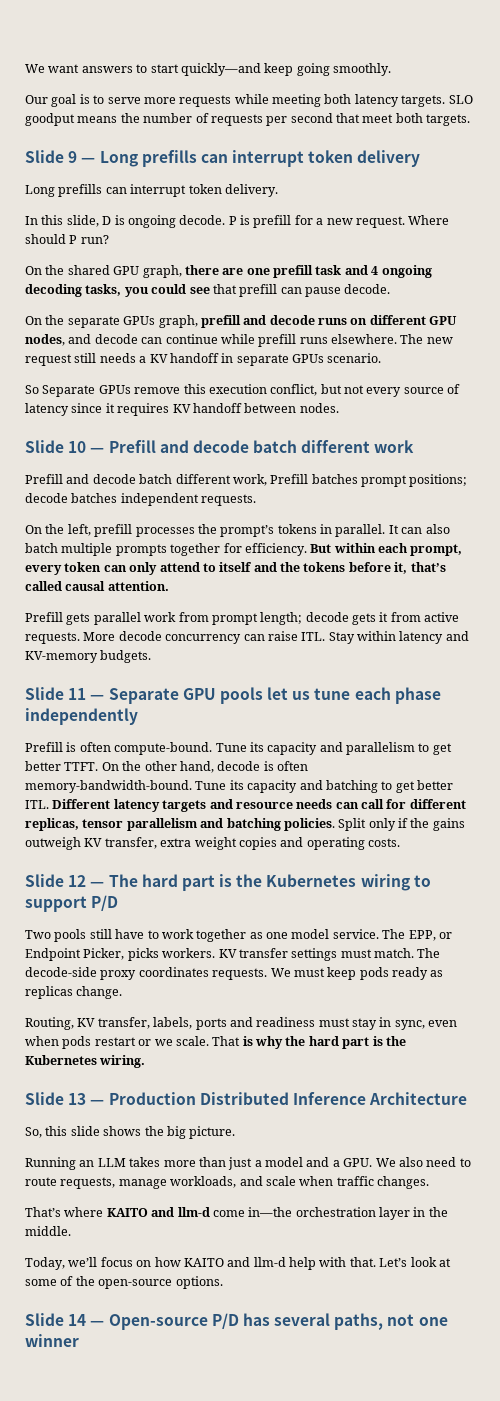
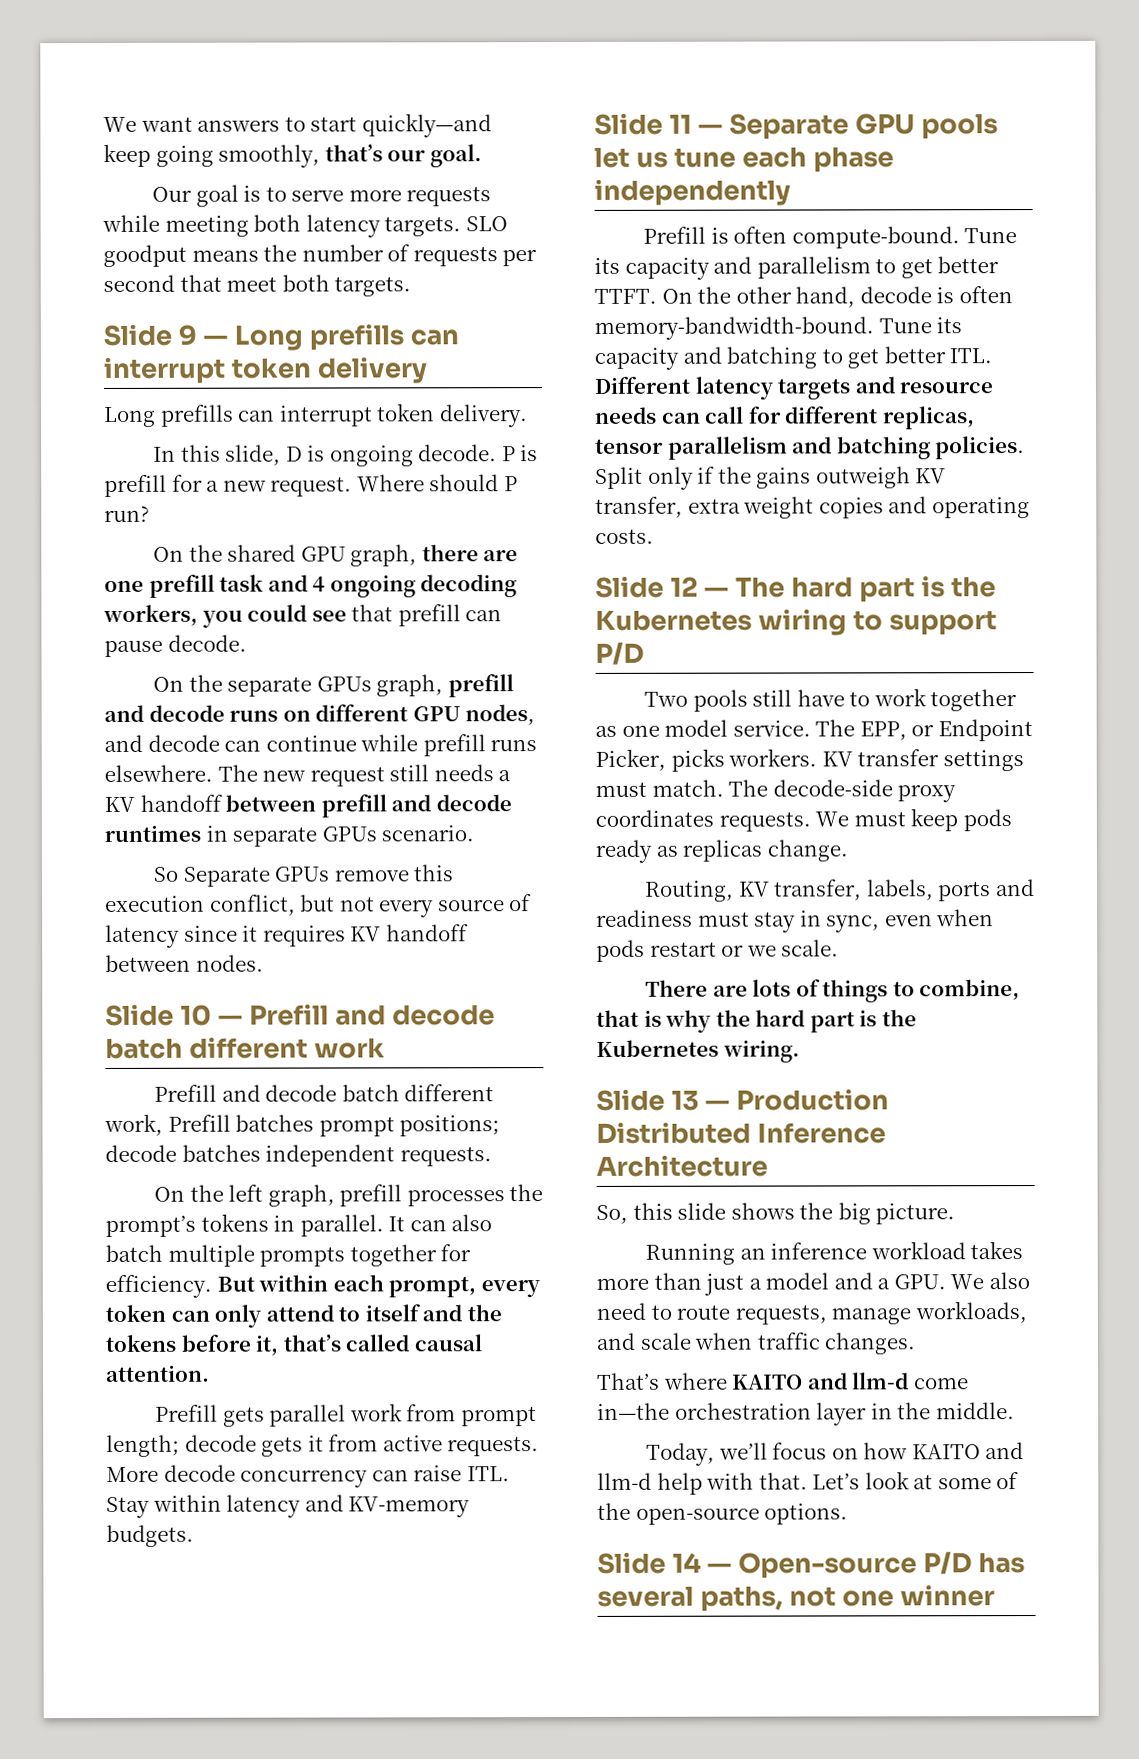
- We want answers to start quickly—and keep going smoothly.
+ We want answers to start quickly—and keep going smoothly, that’s our goal.
- On the shared GPU graph, there are one prefill task and 4 ongoing decoding tasks, you could see that prefill can pause decode.
+ On the shared GPU graph, there are one prefill task and 4 ongoing decoding workers, you could see that prefill can pause decode.
- The new request still needs a KV handoff in separate GPUs scenario.
+ The new request still needs a KV handoff between prefill and decode runtimes in separate GPUs scenario.
- On the left, prefill processes the prompt’s tokens in parallel.
+ On the left graph, prefill processes the prompt’s tokens in parallel.
- Routing, KV transfer, labels, ports and readiness must stay in sync, even when pods restart or we scale. That is why the hard part is the Kubernetes wiring.
+ Routing, KV transfer, labels, ports and readiness must stay in sync, even when pods restart or we scale.
+ There are lots of things to combine, that is why the hard part is the Kubernetes wiring.
- Running an LLM takes more than just a model and a GPU. We also need to route requests, manage workloads, and scale when traffic changes.
+ Running an inference workload takes more than just a model and a GPU. We also need to route requests, manage workloads, and scale when traffic changes.

